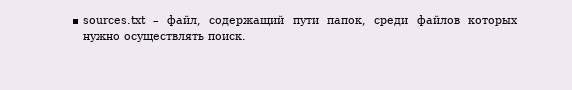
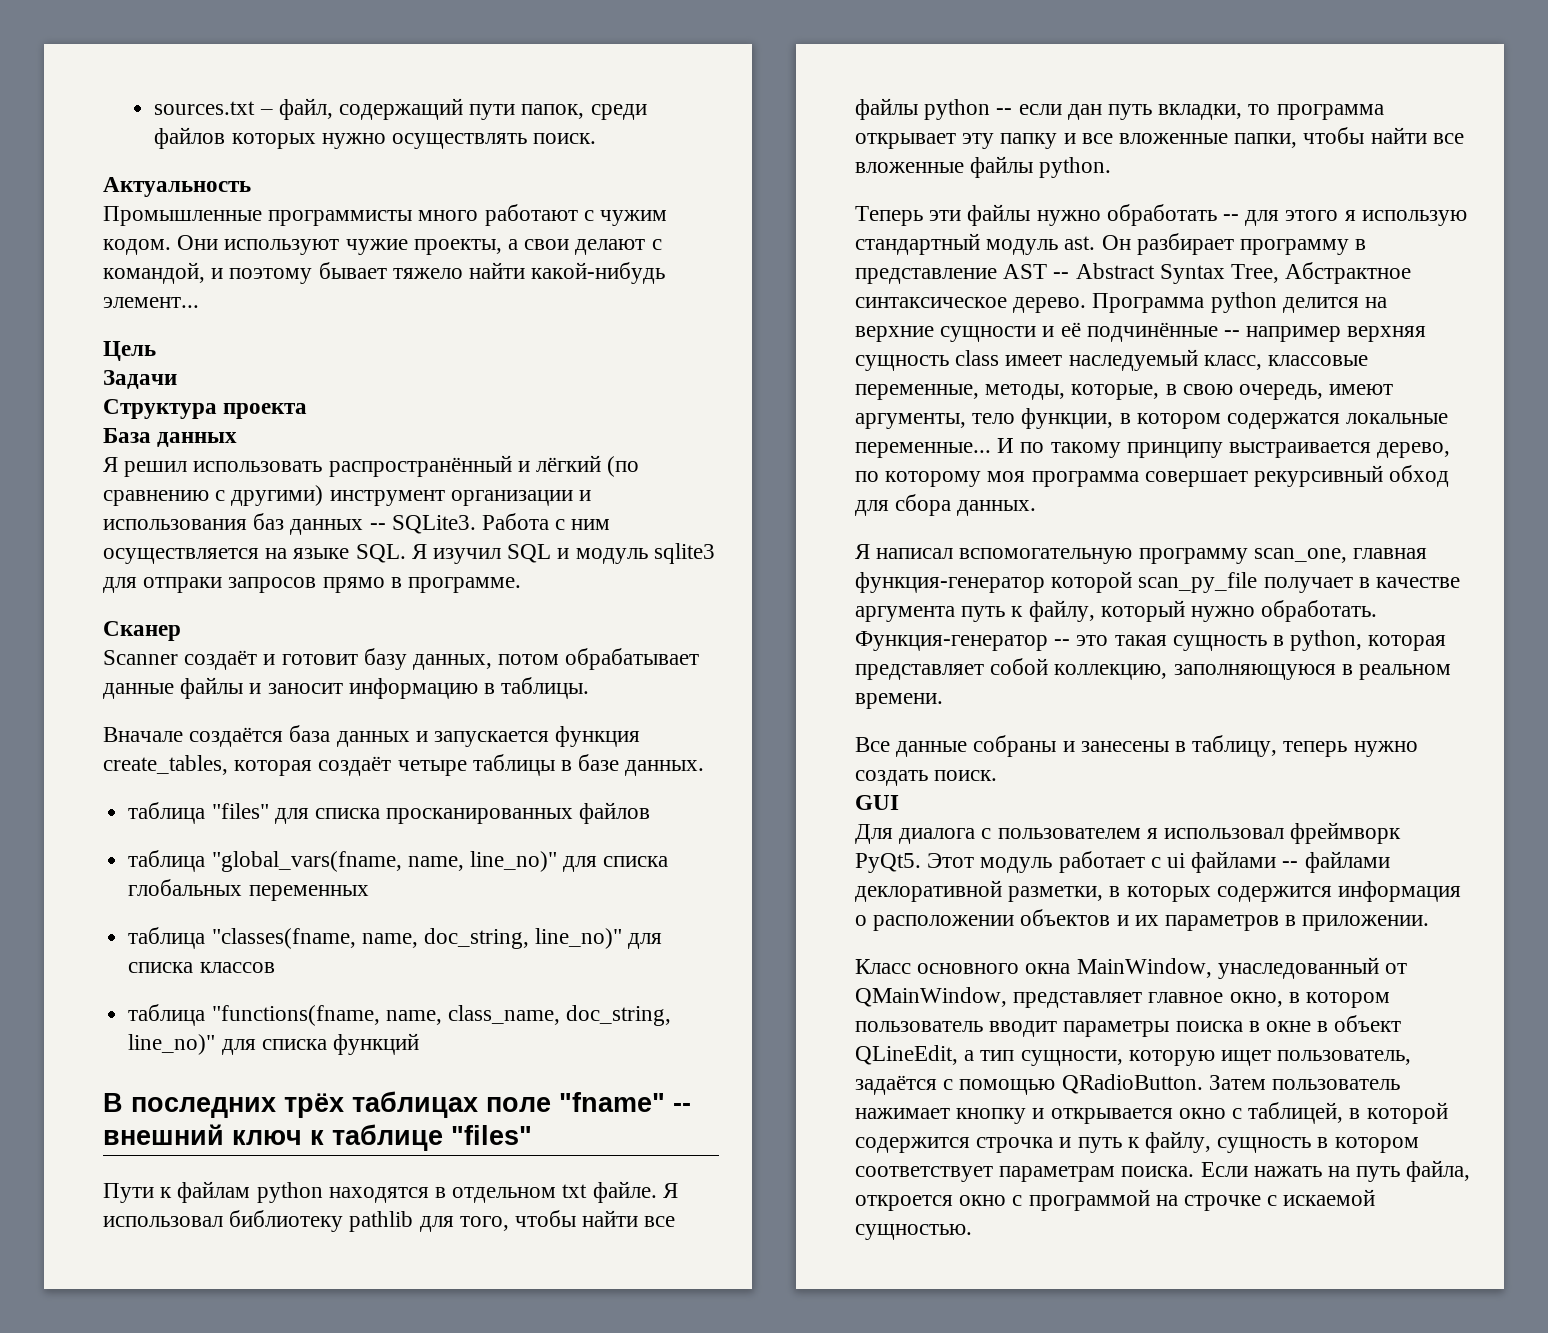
+ Актуальность
+ Промышленные программисты много работают с чужим кодом. Они используют чужие проекты, а свои делают с командой, и поэтому бывает тяжело найти какой-нибудь элемент...
+ Цель
+ Задачи
+ Структура проекта
+ База данных
+ Я решил использовать распространённый и лёгкий (по сравнению с другими) инструмент организации и использования баз данных -- SQLite3. Работа с ним осуществляется на языке SQL. Я изучил SQL и модуль sqlite3 для отпраки запросов прямо в программе.
+ Сканер
+ Scanner создаёт и готовит базу данных, потом обрабатывает данные файлы и заносит информацию в таблицы.
+ Вначале создаётся база данных и запускается функция create_tables, которая создаёт четыре таблицы в базе данных.
+ таблица "files" для списка просканированных файлов
+ таблица "global_vars(fname, name, line_no)" для списка глобальных переменных
+ таблица "classes(fname, name, doc_string, line_no)" для списка классов
+ таблица "functions(fname, name, class_name, doc_string, line_no)" для списка функций
+ В последних трёх таблицах поле "fname" -- внешний ключ к таблице "files"
+ Пути к файлам python находятся в отдельном txt файле. Я использовал библиотеку pathlib для того, чтобы найти все файлы python -- если дан путь вкладки, то программа открывает эту папку и все вложенные папки, чтобы найти все вложенные файлы python.
+ Теперь эти файлы нужно обработать -- для этого я использую стандартный модуль ast. Он разбирает программу в представление AST -- Abstract Syntax Tree, Абстрактное синтаксическое дерево. Программа python делится на верхние сущности и её подчинённые -- например верхняя сущность class имеет наследуемый класс, классовые переменные, методы, которые, в свою очередь, имеют аргументы, тело функции, в котором содержатся локальные переменные... И по такому принципу выстраивается дерево, по которому моя программа совершает рекурсивный обход для сбора данных.
+ Я написал вспомогательную программу scan_one, главная функция-генератор которой scan_py_file получает в качестве аргумента путь к файлу, который нужно обработать. Функция-генератор -- это такая сущность в python, которая представляет собой коллекцию, заполняющуюся в реальном времени.
+ Все данные собраны и занесены в таблицу, теперь нужно создать поиск.
+ GUI
+ Для диалога с пользователем я использовал фреймворк PyQt5. Этот модуль работает с ui файлами -- файлами деклоративной разметки, в которых содержится информация о расположении объектов и их параметров в приложении.
+ Класс основного окна MainWindow, унаследованный от QMainWindow, представляет главное окно, в котором пользователь вводит параметры поиска в окне в объект QLineEdit, а тип сущности, которую ищет пользователь, задаётся с помощью QRadioButton. Затем пользователь нажимает кнопку и открывается окно с таблицей, в которой содержится строчка и путь к файлу, сущность в котором соответствует параметрам поиска. Если нажать на путь файла, откроется окно с программой на строчке с искаемой сущностью.

